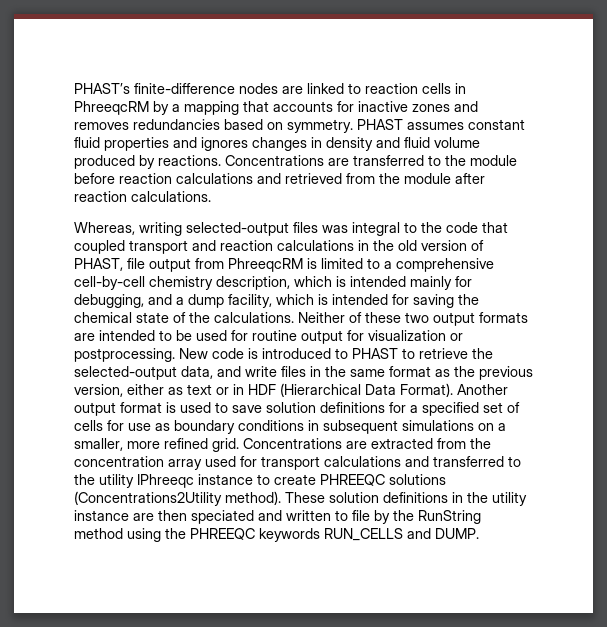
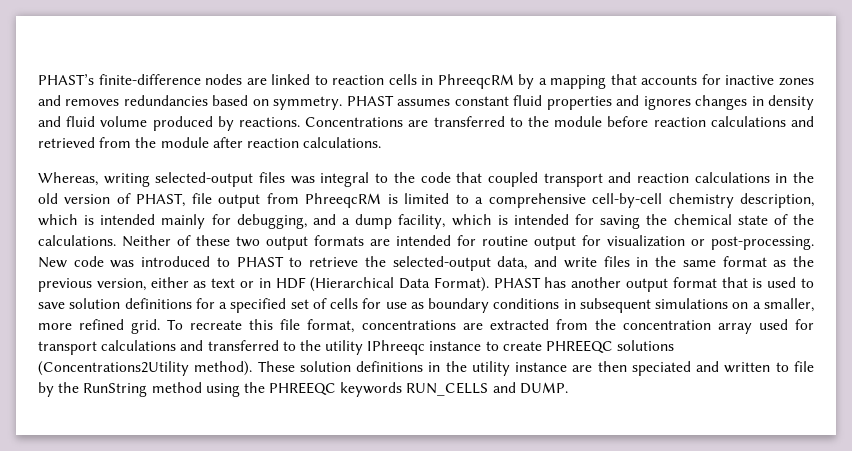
- Neither of these two output formats are intended to be used for routine output for visualization or postprocessing.
+ Neither of these two output formats are intended for routine output for visualization or post-processing.
- New code is introduced to PHAST to retrieve the selected-output data, and write files in the same format as the previous version, either as text or in HDF (Hierarchical Data Format).
+ New code was introduced to PHAST to retrieve the selected-output data, and write files in the same format as the previous version, either as text or in HDF (Hierarchical Data Format).
- Another output format is used to save solution definitions for a specified set of cells for use as boundary conditions in subsequent simulations on a smaller, more refined grid.
+ PHAST has another output format that is used to save solution definitions for a specified set of cells for use as boundary conditions in subsequent simulations on a smaller, more refined grid.
- Concentrations are extracted from the concentration array used for transport calculations and transferred to the utility IPhreeqc instance to create PHREEQC solutions (Concentrations2Utility method).
+ To recreate this file format, concentrations are extracted from the concentration array used for transport calculations and transferred to the utility IPhreeqc instance to create PHREEQC solutions (Concentrations2Utility method).

